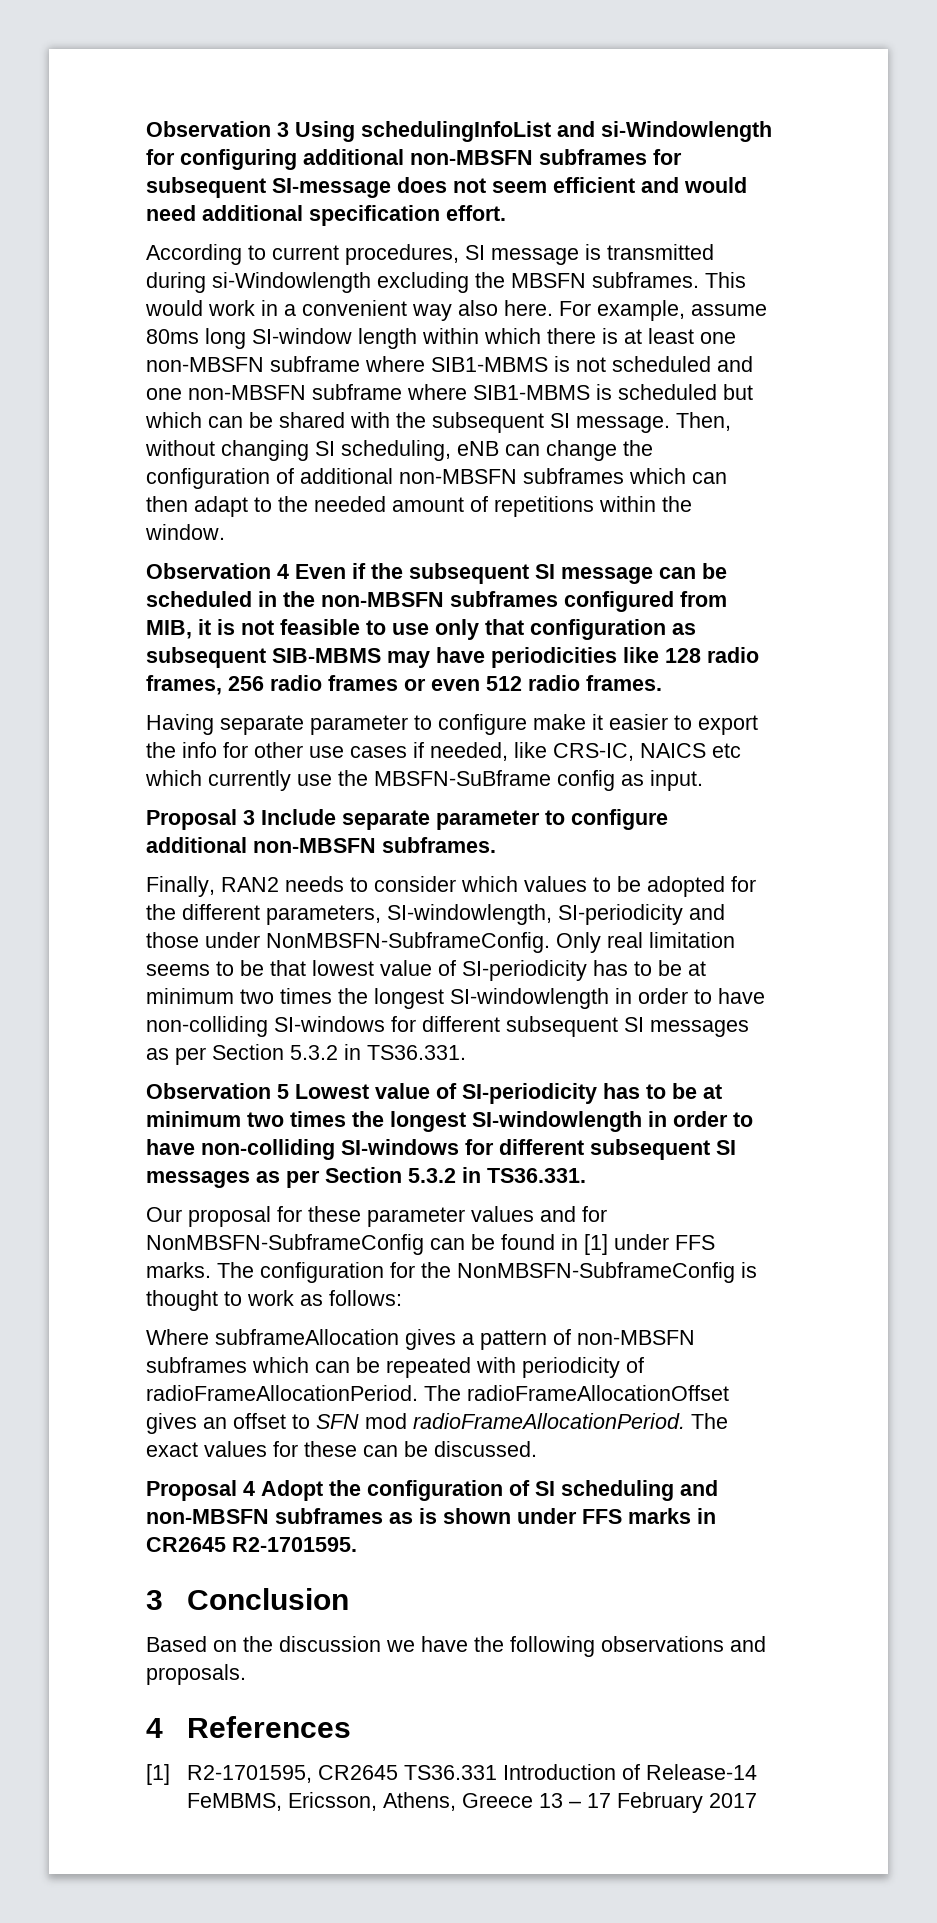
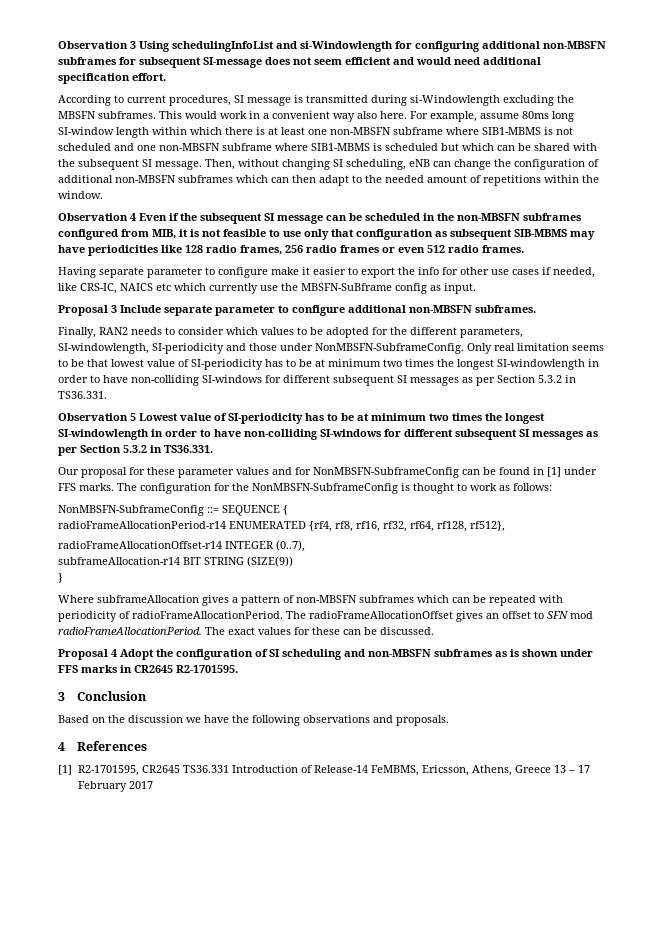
+ NonMBSFN-SubframeConfig ::= SEQUENCE {
+ radioFrameAllocationPeriod-r14 ENUMERATED {rf4, rf8, rf16, rf32, rf64, rf128, rf512},
+ radioFrameAllocationOffset-r14 INTEGER (0..7),
+ subframeAllocation-r14 BIT STRING (SIZE(9))
+ }

